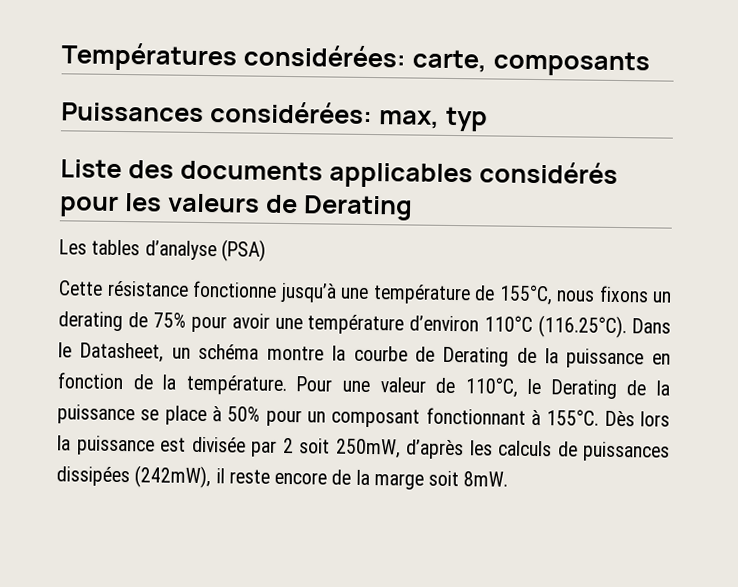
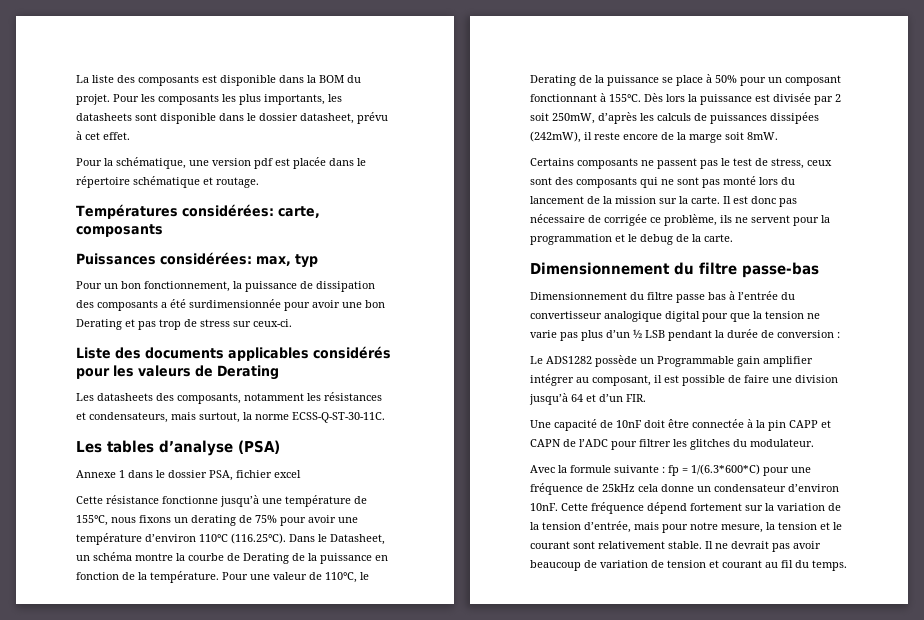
+ La liste des composants est disponible dans la BOM du projet. Pour les composants les plus importants, les datasheets sont disponible dans le dossier datasheet, prévu à cet effet.
+ Pour la schématique, une version pdf est placée dans le répertoire schématique et routage.
+ Pour un bon fonctionnement, la puissance de dissipation des composants a été surdimensionnée pour avoir une bon Derating et pas trop de stress sur ceux-ci.
+ Les datasheets des composants, notamment les résistances et condensateurs, mais surtout, la norme ECSS-Q-ST-30-11C.
  Les tables d’analyse (PSA)
+ Annexe 1 dans le dossier PSA, fichier excel
+ Certains composants ne passent pas le test de stress, ceux sont des composants qui ne sont pas monté lors du lancement de la mission sur la carte. Il est donc pas nécessaire de corrigée ce problème, ils ne servent pour la programmation et le debug de la carte.
+ Dimensionnement du filtre passe-bas
+ Dimensionnement du filtre passe bas à l’entrée du convertisseur analogique digital pour que la tension ne varie pas plus d’un ½ LSB pendant la durée de conversion :
+ Le ADS1282 possède un Programmable gain amplifier intégrer au composant, il est possible de faire une division jusqu’à 64 et d’un FIR.
+ Une capacité de 10nF doit être connectée à la pin CAPP et CAPN de l’ADC pour filtrer les glitches du modulateur.
+ Avec la formule suivante : fp = 1/(6.3*600*C) pour une fréquence de 25kHz cela donne un condensateur d’environ 10nF. Cette fréquence dépend fortement sur la variation de la tension d’entrée, mais pour notre mesure, la tension et le courant sont relativement stable. Il ne devrait pas avoir beaucoup de variation de tension et courant au fil du temps.

